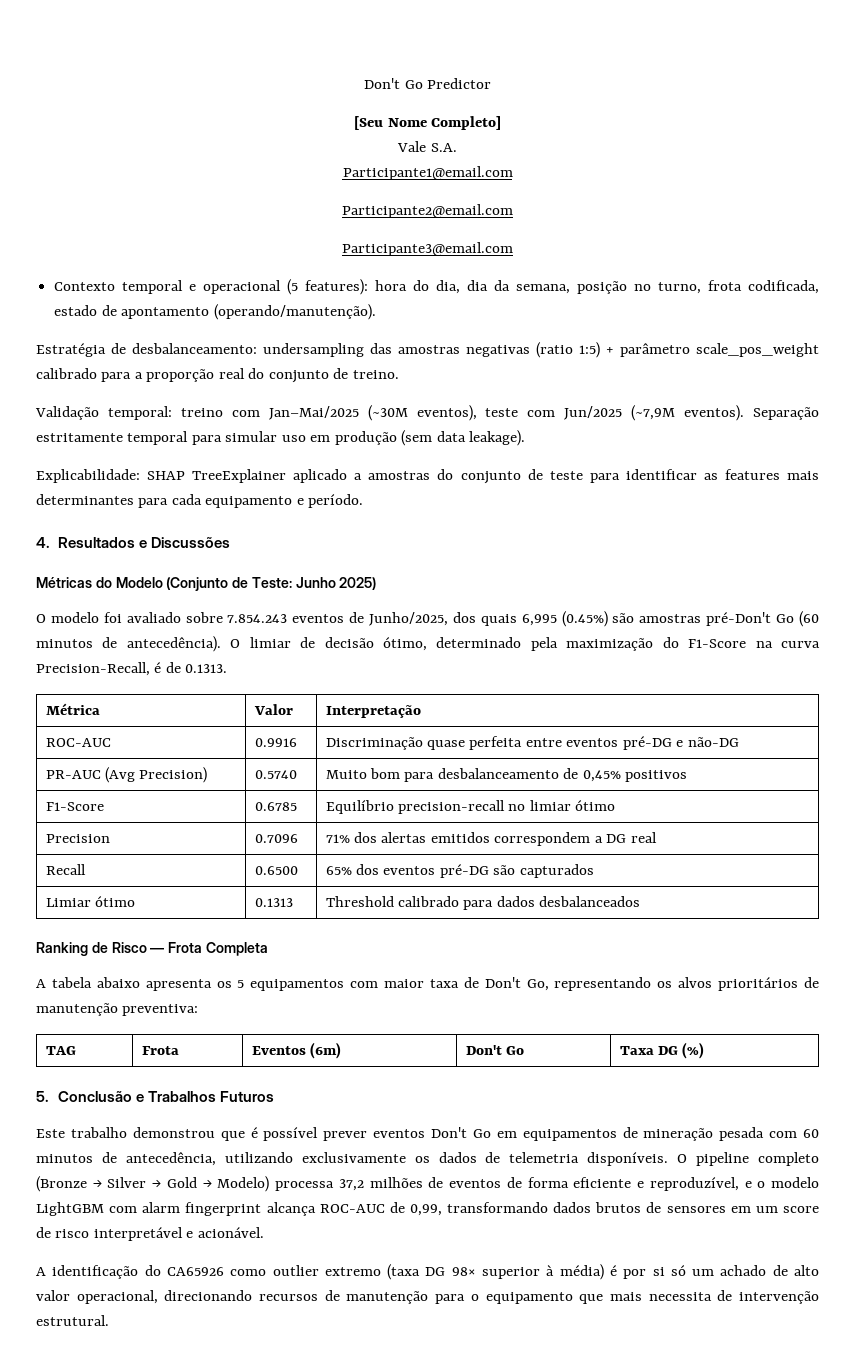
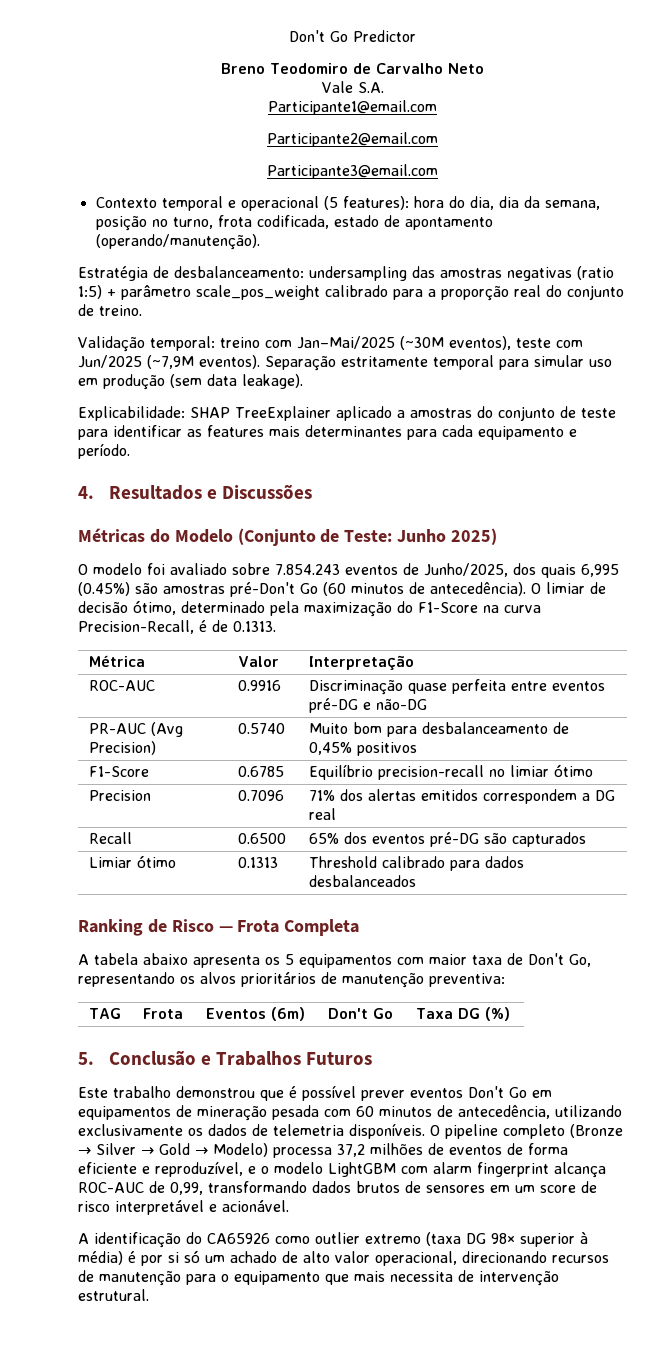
- [Seu Nome Completo]
+ Breno Teodomiro de Carvalho Neto

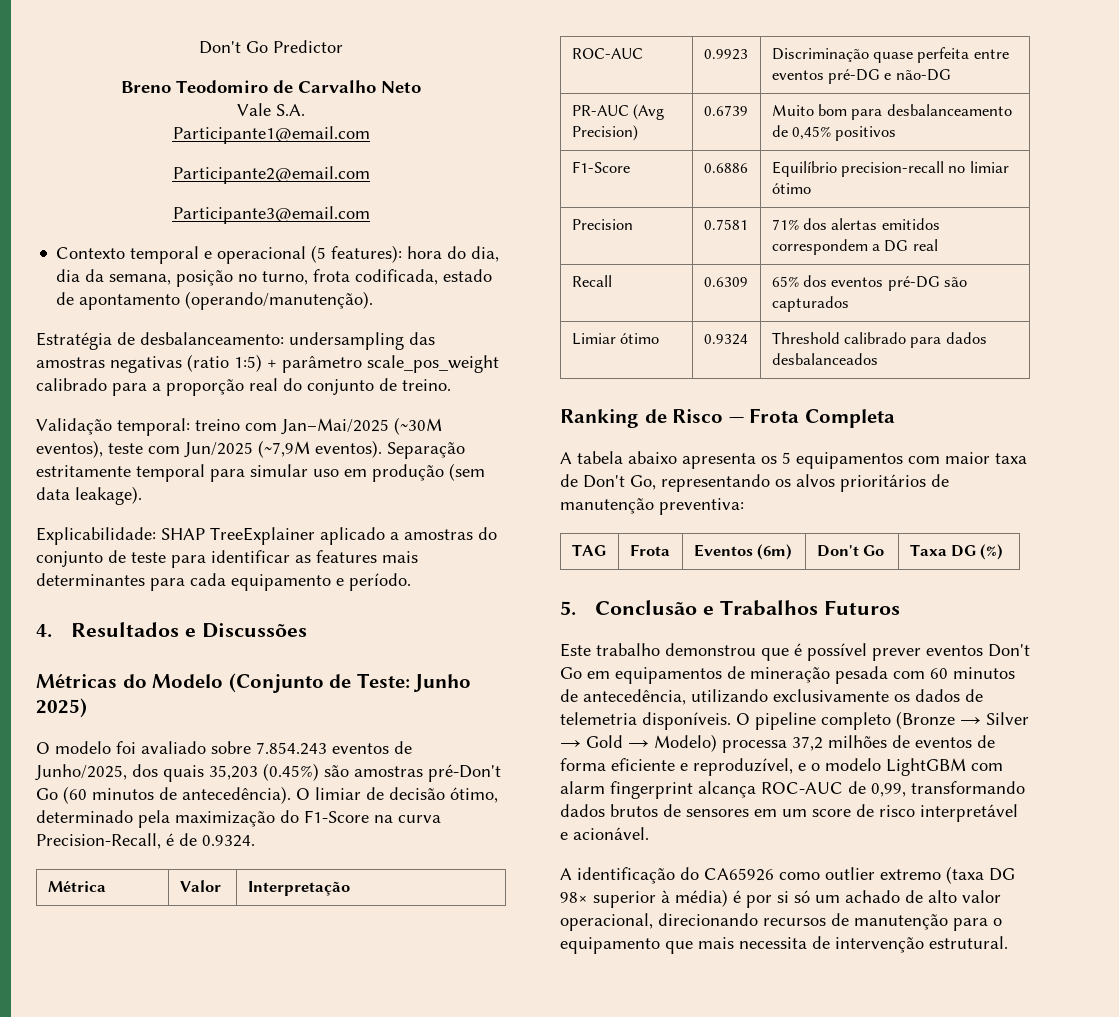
- O modelo foi avaliado sobre 7.854.243 eventos de Junho/2025, dos quais 6,995 (0.45%) são amostras pré-Don't Go (60 minutos de antecedência).
+ O modelo foi avaliado sobre 7.854.243 eventos de Junho/2025, dos quais 35,203 (0.45%) são amostras pré-Don't Go (60 minutos de antecedência).
- O limiar de decisão ótimo, determinado pela maximização do F1-Score na curva Precision-Recall, é de 0.1313.
+ O limiar de decisão ótimo, determinado pela maximização do F1-Score na curva Precision-Recall, é de 0.9324.
- ROC-AUC | 0.9916 | Discriminação quase perfeita entre eventos pré-DG e não-DG
+ ROC-AUC | 0.9923 | Discriminação quase perfeita entre eventos pré-DG e não-DG
- PR-AUC (Avg Precision) | 0.5740 | Muito bom para desbalanceamento de 0,45% positivos
+ PR-AUC (Avg Precision) | 0.6739 | Muito bom para desbalanceamento de 0,45% positivos
- F1-Score | 0.6785 | Equilíbrio precision-recall no limiar ótimo
+ F1-Score | 0.6886 | Equilíbrio precision-recall no limiar ótimo
- Precision | 0.7096 | 71% dos alertas emitidos correspondem a DG real
+ Precision | 0.7581 | 71% dos alertas emitidos correspondem a DG real
- Recall | 0.6500 | 65% dos eventos pré-DG são capturados
+ Recall | 0.6309 | 65% dos eventos pré-DG são capturados
- Limiar ótimo | 0.1313 | Threshold calibrado para dados desbalanceados
+ Limiar ótimo | 0.9324 | Threshold calibrado para dados desbalanceados

